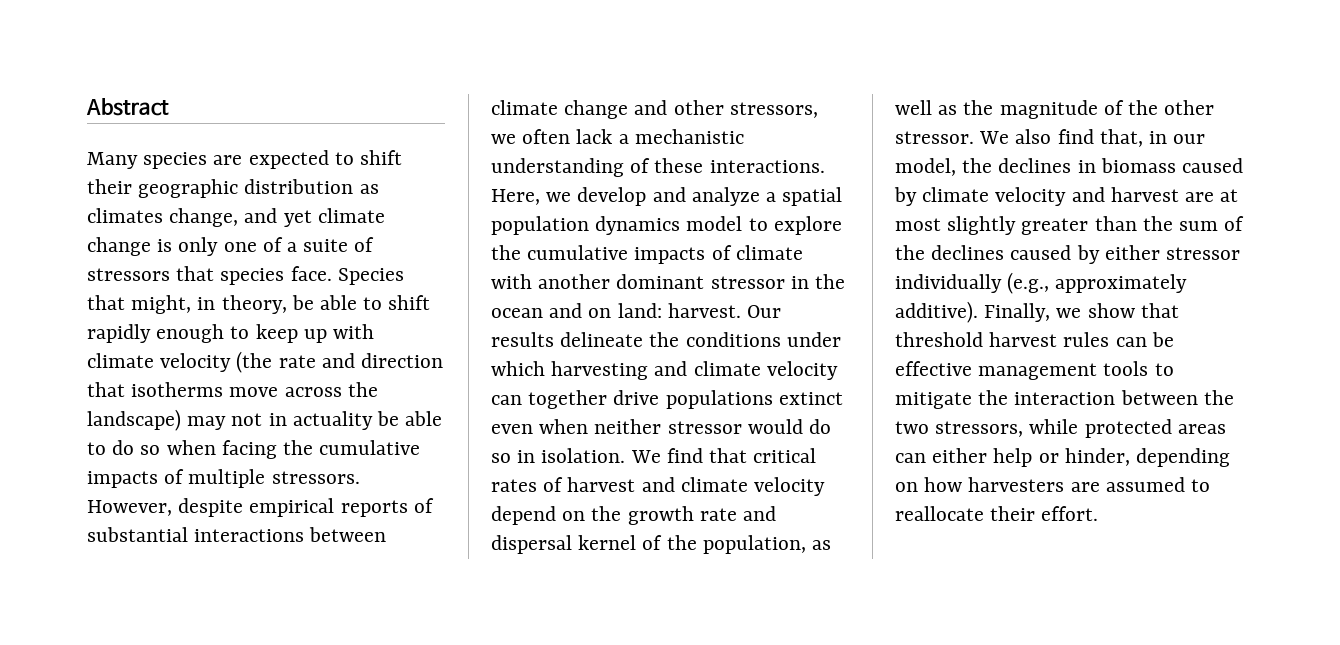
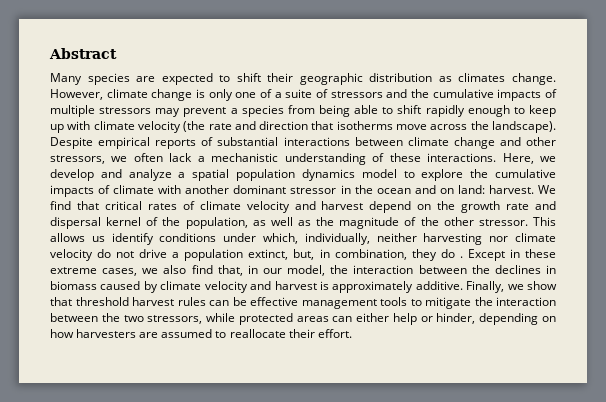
- Many species are expected to shift their geographic distribution as climates change, and yet climate change is only one of a suite of stressors that species face. Species that might, in theory, be able to shift rapidly enough to keep up with climate velocity (the rate and direction that isotherms move across the landscape) may not in actuality be able to do so when facing the cumulative impacts of multiple stressors. However, despite empirical reports of substantial interactions between climate change and other stressors, we often lack a mechanistic understanding of these interactions.
+ Many species are expected to shift their geographic distribution as climates change. However, climate change is only one of a suite of stressors and the cumulative impacts of multiple stressors may prevent a species from being able to shift rapidly enough to keep up with climate velocity (the rate and direction that isotherms move across the landscape). Despite empirical reports of substantial interactions between climate change and other stressors, we often lack a mechanistic understanding of these interactions.
- Our results delineate the conditions under which harvesting and climate velocity can together drive populations extinct even when neither stressor would do so in isolation.
- We find that critical rates of harvest and climate velocity depend on the growth rate and dispersal kernel of the population, as well as the magnitude of the other stressor.
+ We find that critical rates of climate velocity and harvest depend on the growth rate and dispersal kernel of the population, as well as the magnitude of the other stressor.
- We also find that, in our model, the declines in biomass caused by climate velocity and harvest are at most slightly greater than the sum of the declines caused by either stressor individually (e.g., approximately additive).
+ This allows us identify conditions under which, individually, neither harvesting nor climate velocity do not drive a population extinct, but, in combination, they do . Except in these extreme cases, we also find that, in our model, the interaction between the declines in biomass caused by climate velocity and harvest is approximately additive.

